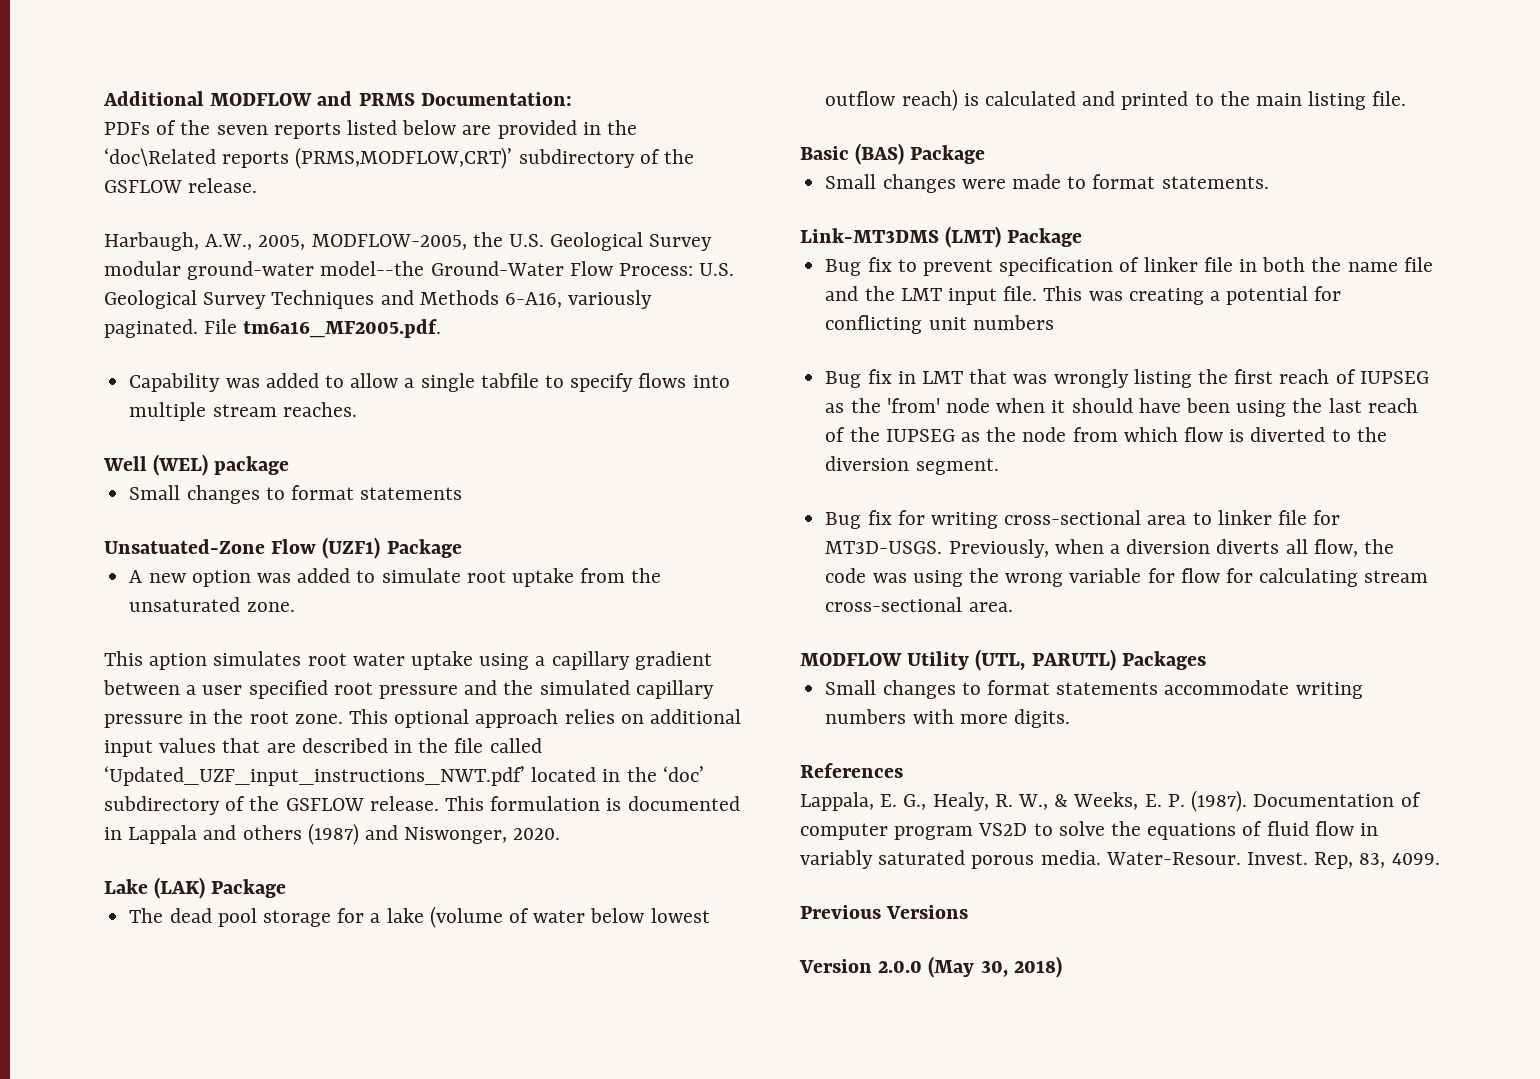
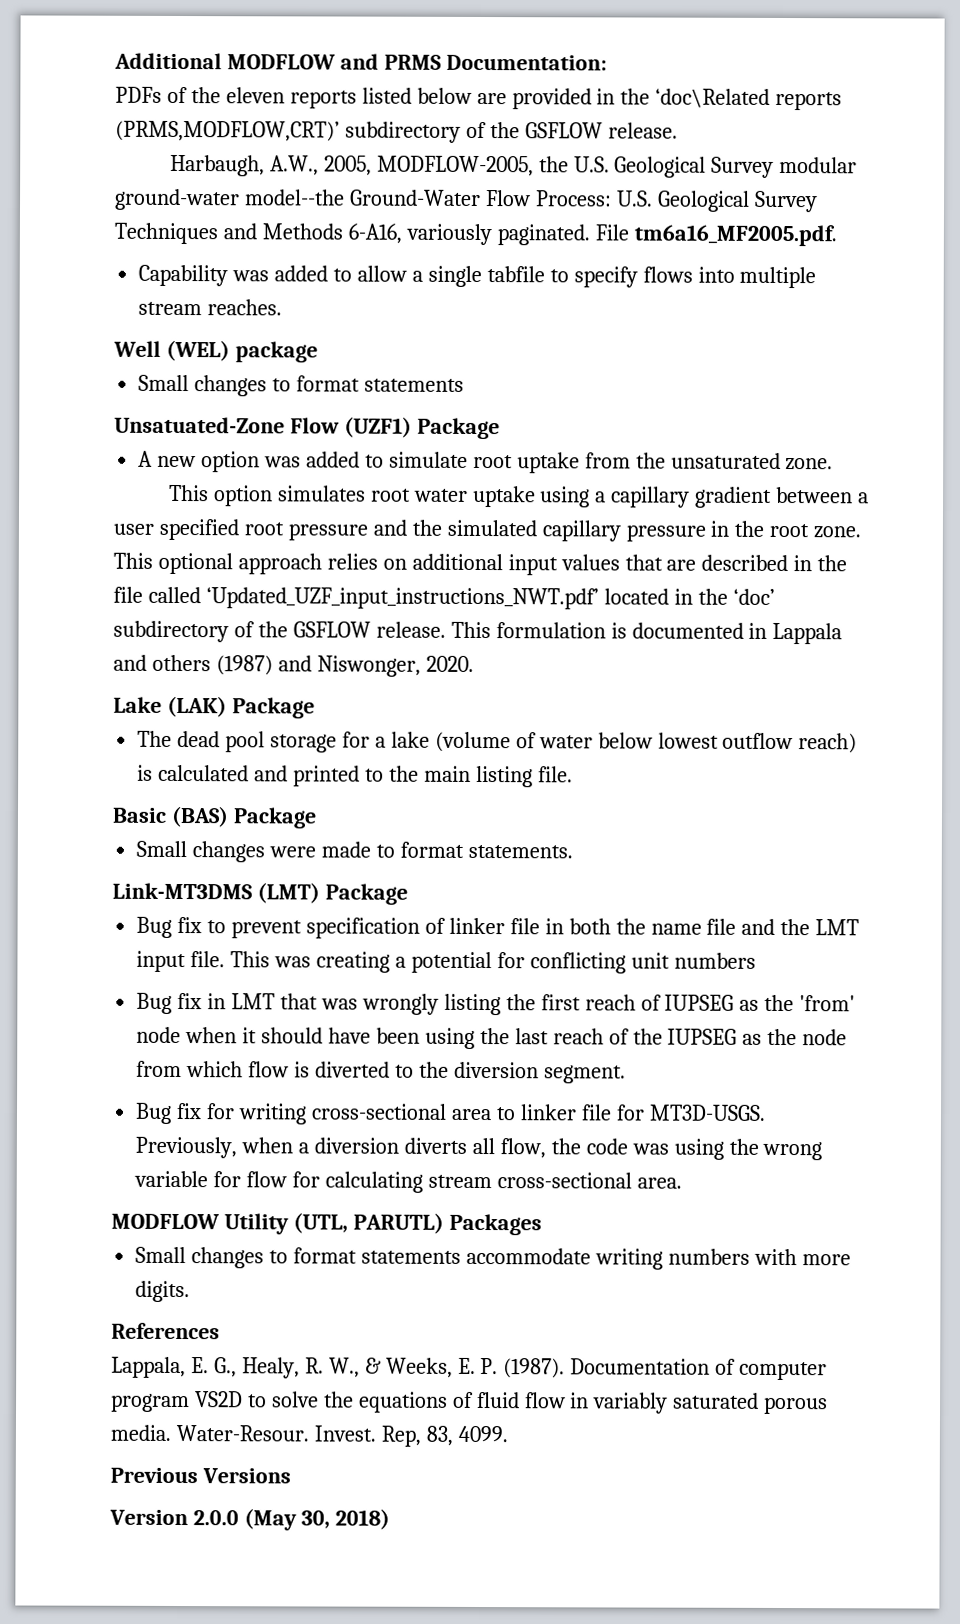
- PDFs of the seven reports listed below are provided in the ‘doc\Related reports (PRMS,MODFLOW,CRT)’ subdirectory of the GSFLOW release.
+ PDFs of the eleven reports listed below are provided in the ‘doc\Related reports (PRMS,MODFLOW,CRT)’ subdirectory of the GSFLOW release.
- This aption simulates root water uptake using a capillary gradient between a user specified root pressure and the simulated capillary pressure in the root zone.
+ This option simulates root water uptake using a capillary gradient between a user specified root pressure and the simulated capillary pressure in the root zone.

